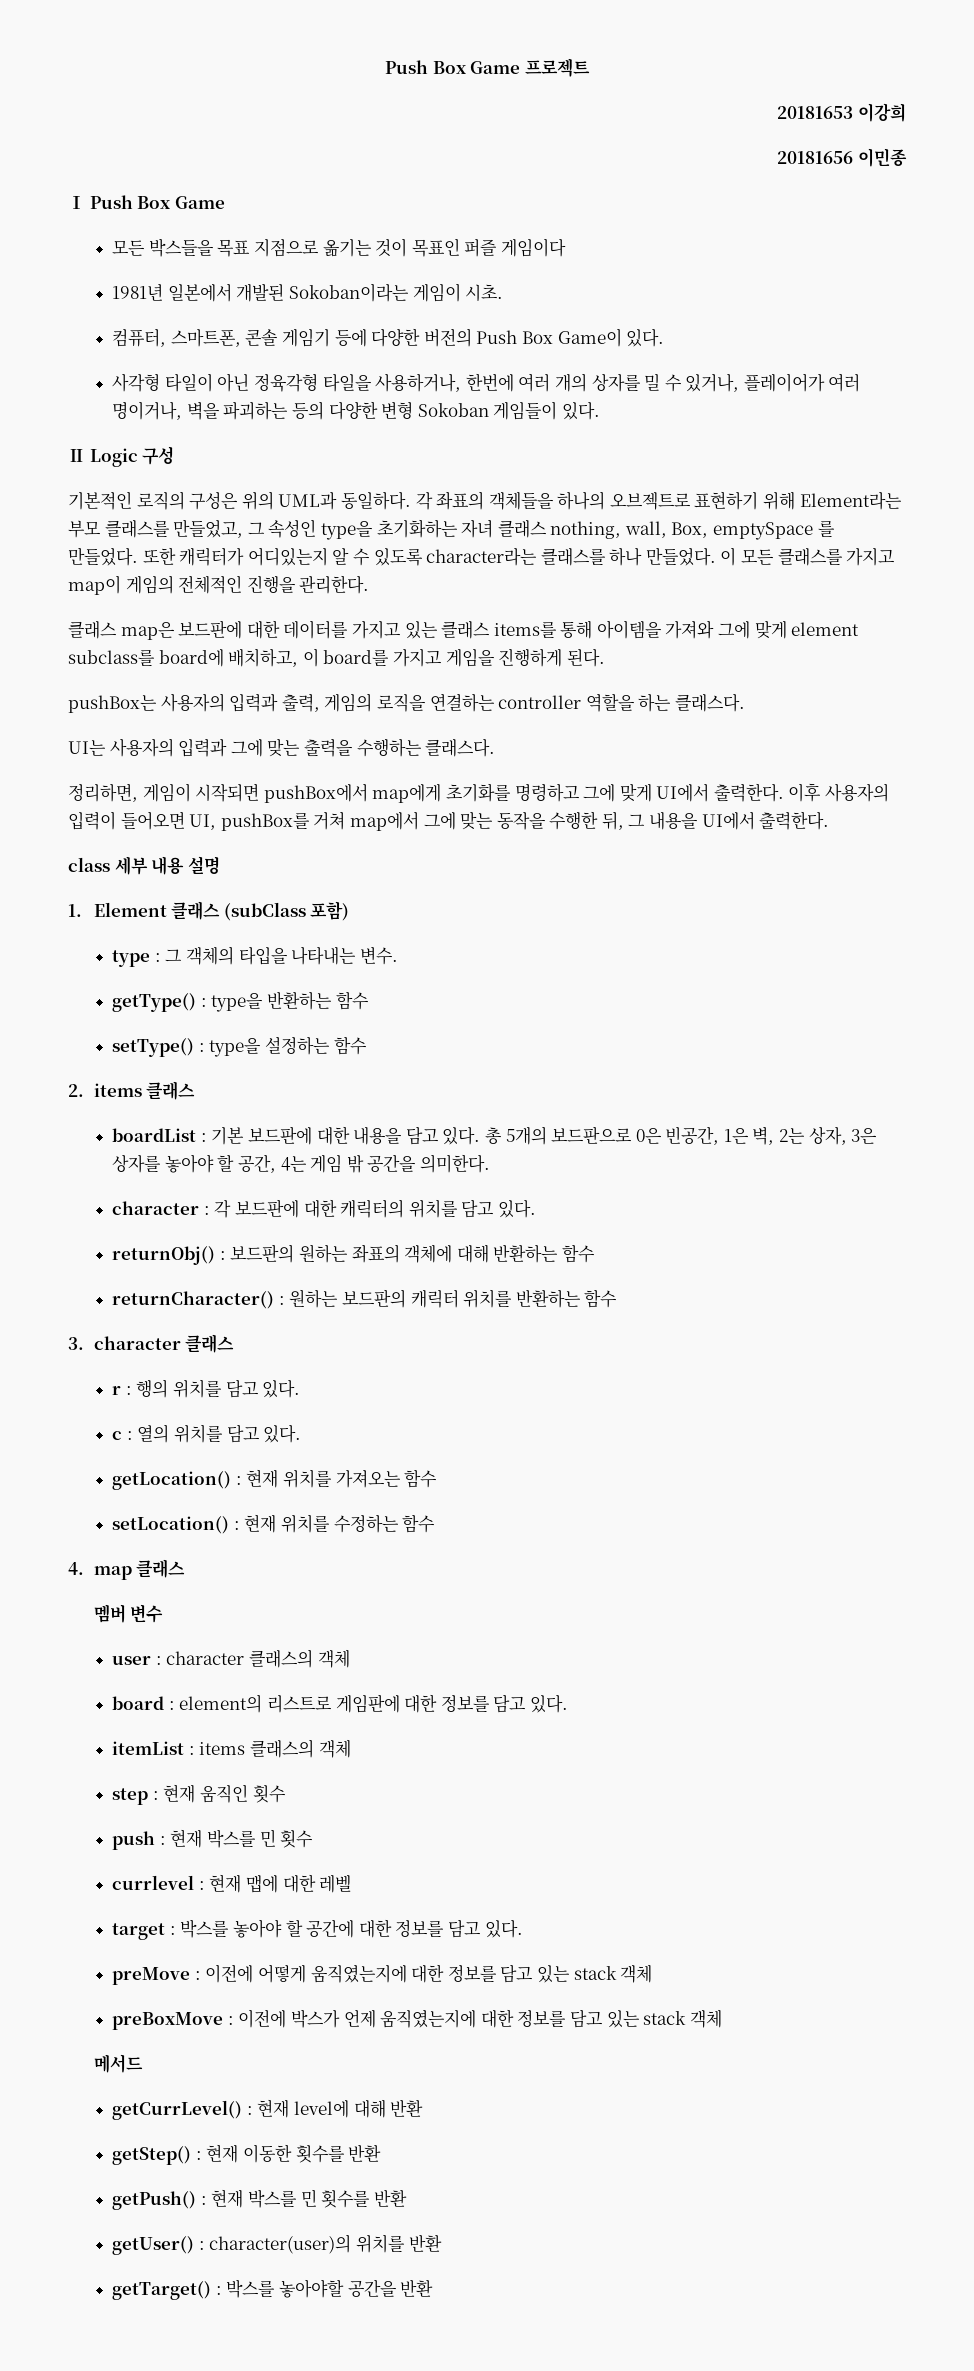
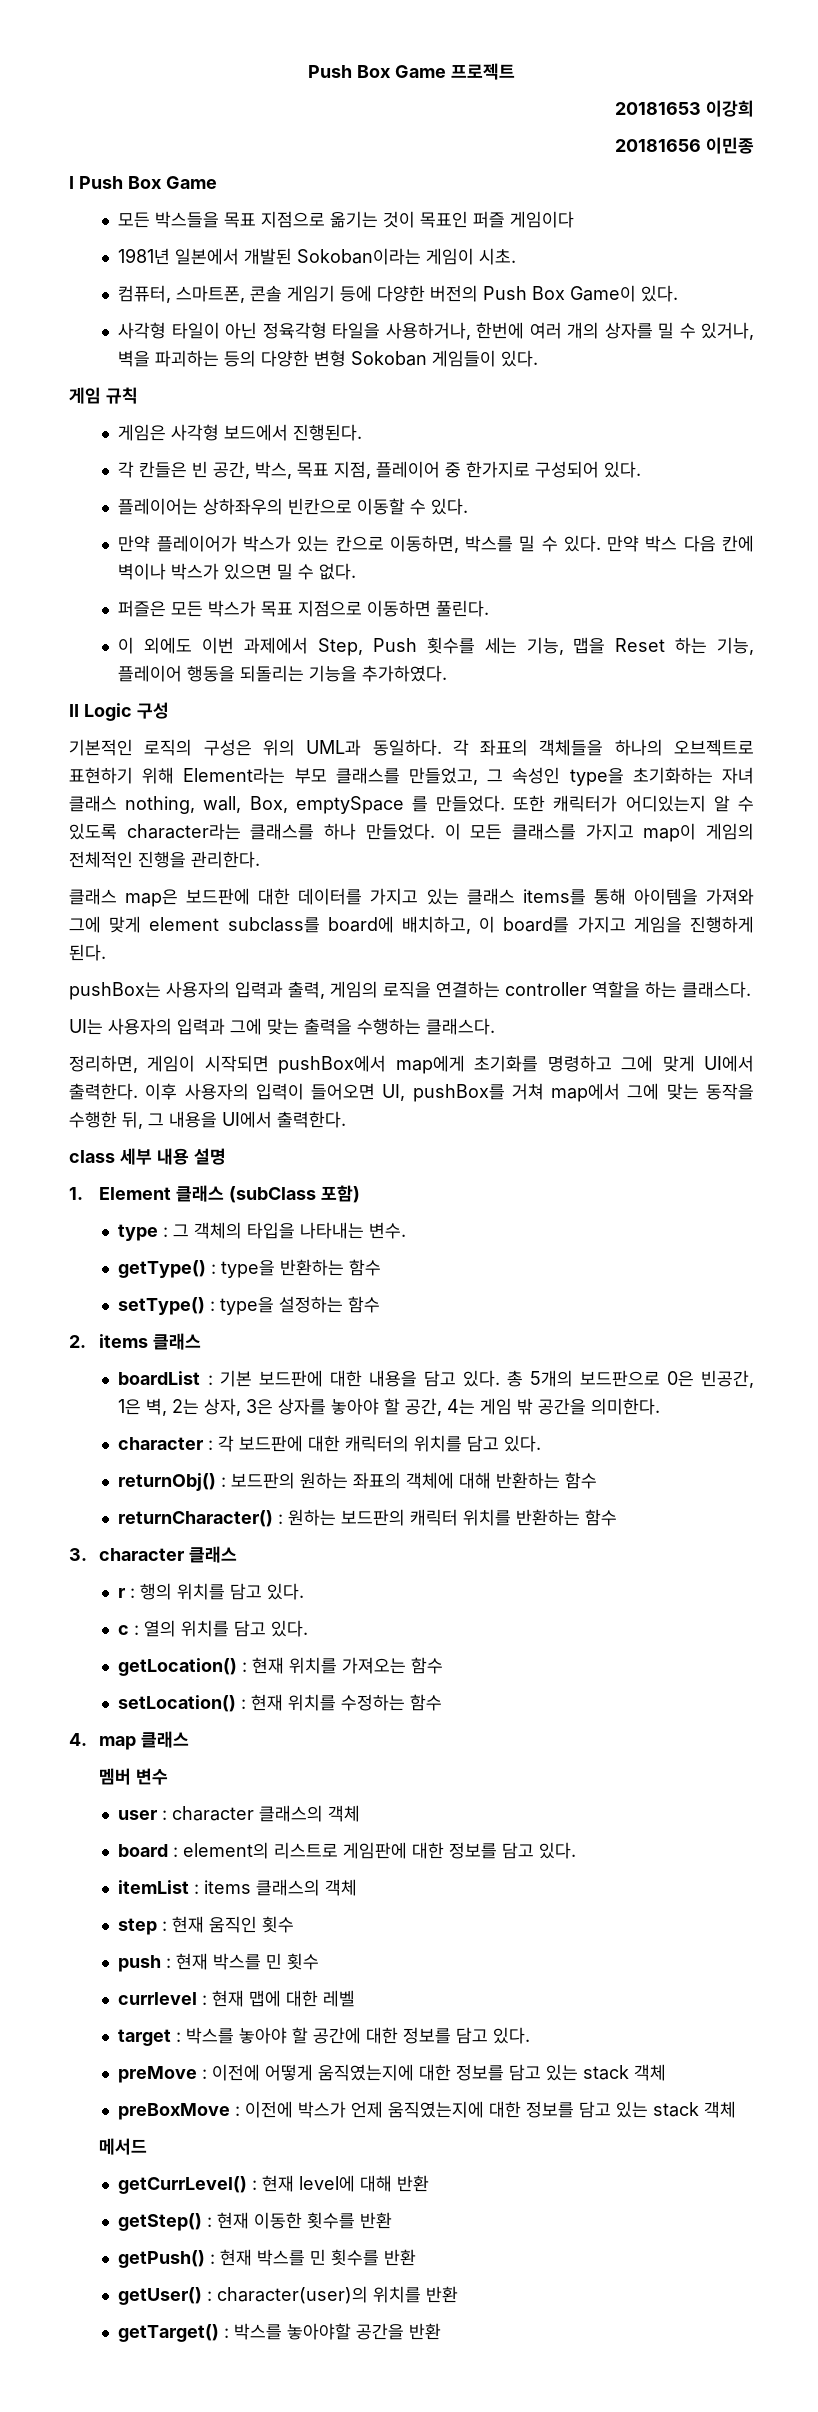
- 사각형 타일이 아닌 정육각형 타일을 사용하거나, 한번에 여러 개의 상자를 밀 수 있거나, 플레이어가 여러 명이거나, 벽을 파괴하는 등의 다양한 변형 Sokoban 게임들이 있다.
+ 사각형 타일이 아닌 정육각형 타일을 사용하거나, 한번에 여러 개의 상자를 밀 수 있거나, 벽을 파괴하는 등의 다양한 변형 Sokoban 게임들이 있다.
+ 게임 규칙
+ 게임은 사각형 보드에서 진행된다.
+ 각 칸들은 빈 공간, 박스, 목표 지점, 플레이어 중 한가지로 구성되어 있다.
+ 플레이어는 상하좌우의 빈칸으로 이동할 수 있다.
+ 만약 플레이어가 박스가 있는 칸으로 이동하면, 박스를 밀 수 있다. 만약 박스 다음 칸에 벽이나 박스가 있으면 밀 수 없다.
+ 퍼즐은 모든 박스가 목표 지점으로 이동하면 풀린다.
+ 이 외에도 이번 과제에서 Step, Push 횟수를 세는 기능, 맵을 Reset 하는 기능, 플레이어 행동을 되돌리는 기능을 추가하였다.

